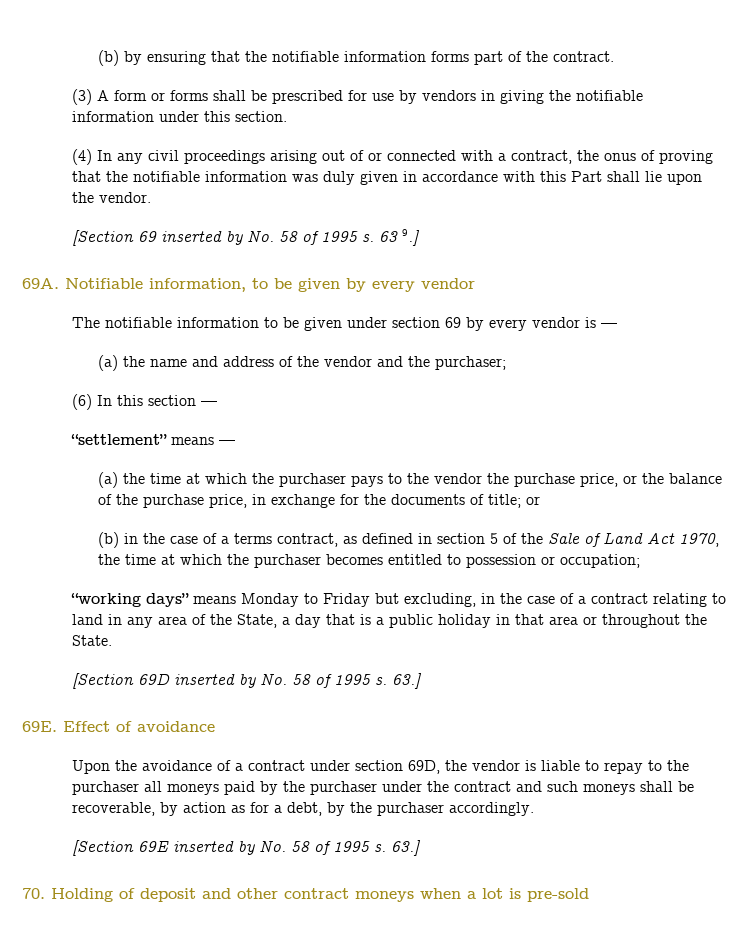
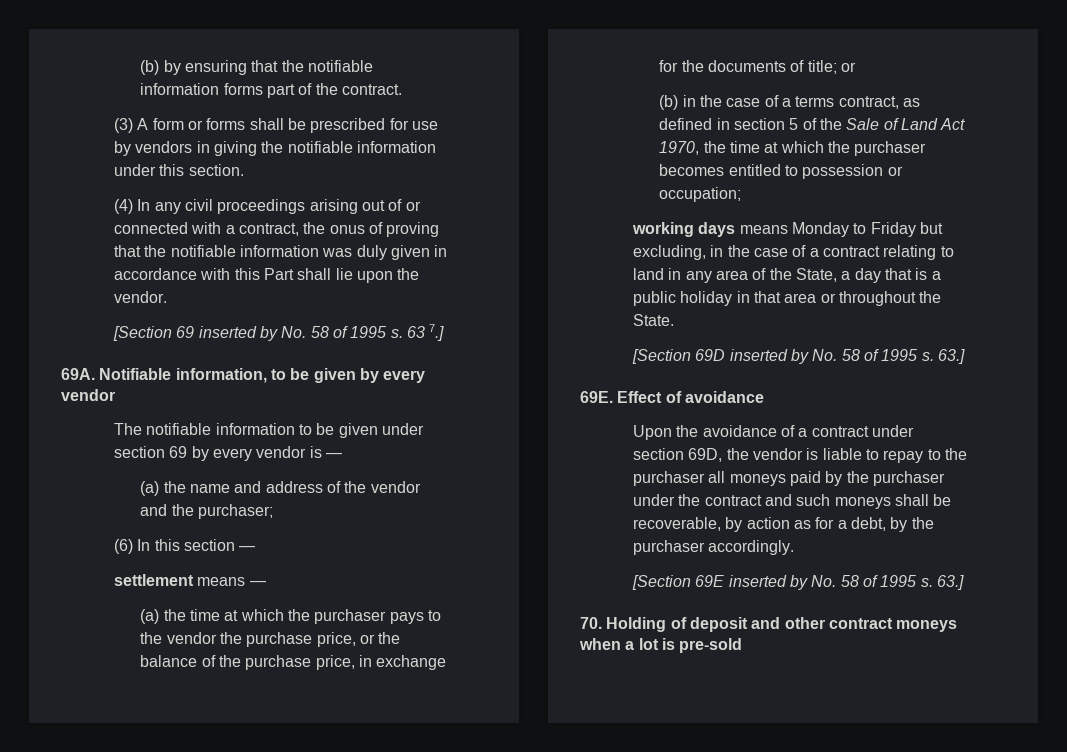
- 63 9.]
+ 63 7.]
- “settlement” means —
+ settlement means —
- “working days” means Monday to Friday but excluding, in the case of a contract relating to land in any area of the State, a day that is a public holiday in that area or throughout the State.
+ working days means Monday to Friday but excluding, in the case of a contract relating to land in any area of the State, a day that is a public holiday in that area or throughout the State.

